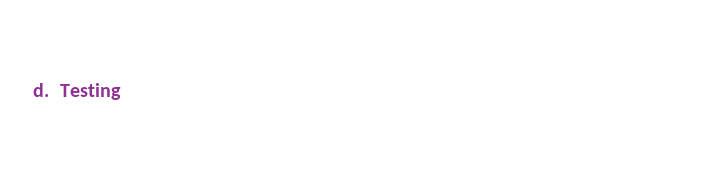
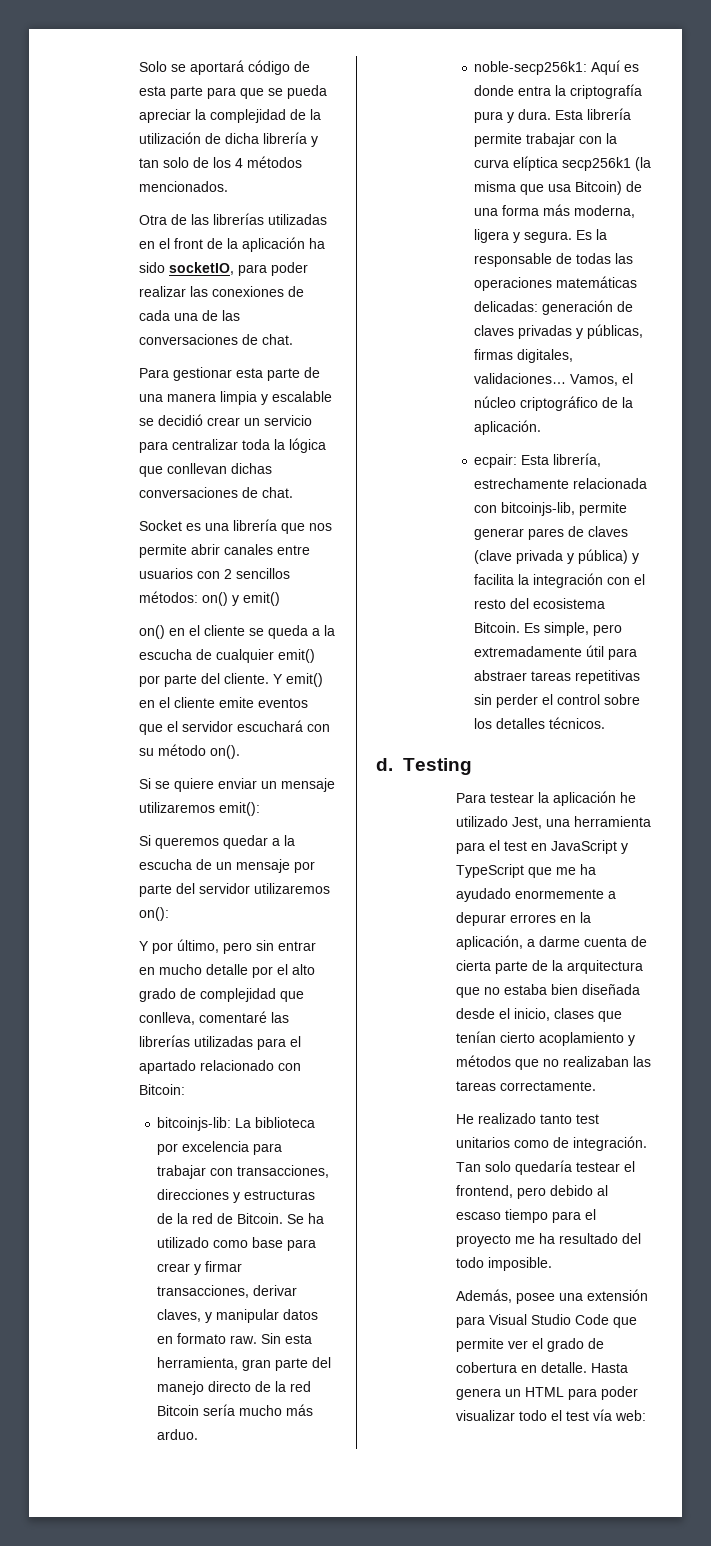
+ Solo se aportará código de esta parte para que se pueda apreciar la complejidad de la utilización de dicha librería y tan solo de los 4 métodos mencionados.
+ Otra de las librerías utilizadas en el front de la aplicación ha sido socketIO, para poder realizar las conexiones de cada una de las conversaciones de chat.
+ Para gestionar esta parte de una manera limpia y escalable se decidió crear un servicio para centralizar toda la lógica que conllevan dichas conversaciones de chat.
+ Socket es una librería que nos permite abrir canales entre usuarios con 2 sencillos métodos: on() y emit()
+ on() en el cliente se queda a la escucha de cualquier emit() por parte del cliente. Y emit() en el cliente emite eventos que el servidor escuchará con su método on().
+ Si se quiere enviar un mensaje utilizaremos emit():
+ Si queremos quedar a la escucha de un mensaje por parte del servidor utilizaremos on():
+ Y por último, pero sin entrar en mucho detalle por el alto grado de complejidad que conlleva, comentaré las librerías utilizadas para el apartado relacionado con Bitcoin:
+ bitcoinjs-lib: La biblioteca por excelencia para trabajar con transacciones, direcciones y estructuras de la red de Bitcoin. Se ha utilizado como base para crear y firmar transacciones, derivar claves, y manipular datos en formato raw. Sin esta herramienta, gran parte del manejo directo de la red Bitcoin sería mucho más arduo.
+ noble-secp256k1: Aquí es donde entra la criptografía pura y dura. Esta librería permite trabajar con la curva elíptica secp256k1 (la misma que usa Bitcoin) de una forma más moderna, ligera y segura. Es la responsable de todas las operaciones matemáticas delicadas: generación de claves privadas y públicas, firmas digitales, validaciones… Vamos, el núcleo criptográfico de la aplicación.
+ ecpair: Esta librería, estrechamente relacionada con bitcoinjs-lib, permite generar pares de claves (clave privada y pública) y facilita la integración con el resto del ecosistema Bitcoin. Es simple, pero extremadamente útil para abstraer tareas repetitivas sin perder el control sobre los detalles técnicos.
  d. Testing
+ Para testear la aplicación he utilizado Jest, una herramienta para el test en JavaScript y TypeScript que me ha ayudado enormemente a depurar errores en la aplicación, a darme cuenta de cierta parte de la arquitectura que no estaba bien diseñada desde el inicio, clases que tenían cierto acoplamiento y métodos que no realizaban las tareas correctamente.
+ He realizado tanto test unitarios como de integración. Tan solo quedaría testear el frontend, pero debido al escaso tiempo para el proyecto me ha resultado del todo imposible.
+ Además, posee una extensión para Visual Studio Code que permite ver el grado de cobertura en detalle. Hasta genera un HTML para poder visualizar todo el test vía web:

